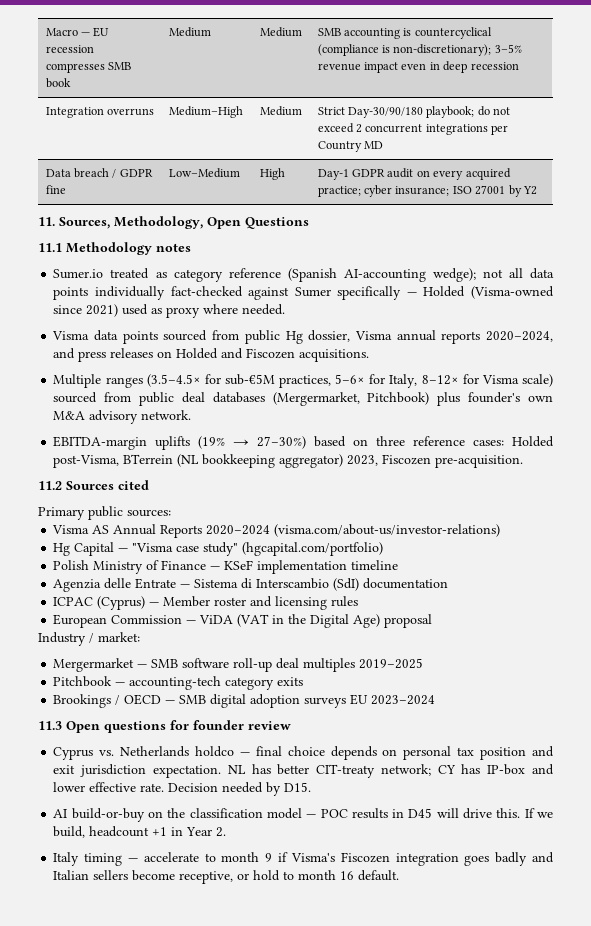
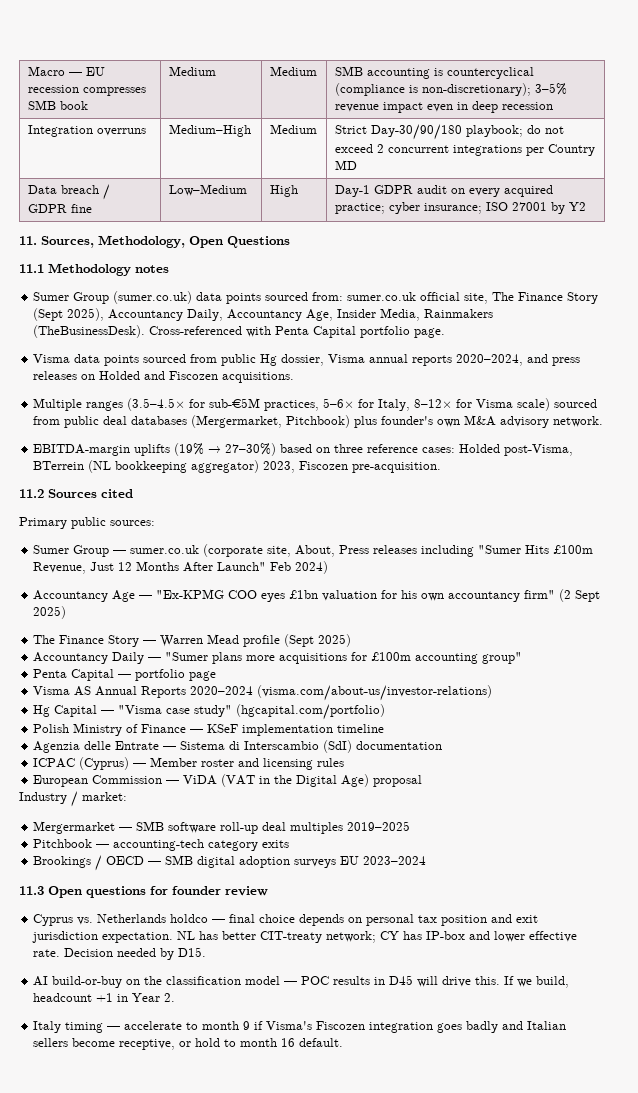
- Sumer.io treated as category reference (Spanish AI-accounting wedge); not all data points individually fact-checked against Sumer specifically — Holded (Visma-owned since 2021) used as proxy where needed.
+ Sumer Group (sumer.co.uk) data points sourced from: sumer.co.uk official site, The Finance Story (Sept 2025), Accountancy Daily, Accountancy Age, Insider Media, Rainmakers (TheBusinessDesk). Cross-referenced with Penta Capital portfolio page.
+ Sumer Group — sumer.co.uk (corporate site, About, Press releases including "Sumer Hits £100m Revenue, Just 12 Months After Launch" Feb 2024)
+ Accountancy Age — "Ex-KPMG COO eyes £1bn valuation for his own accountancy firm" (2 Sept 2025)
+ The Finance Story — Warren Mead profile (Sept 2025)
+ Accountancy Daily — "Sumer plans more acquisitions for £100m accounting group"
+ Penta Capital — portfolio page

